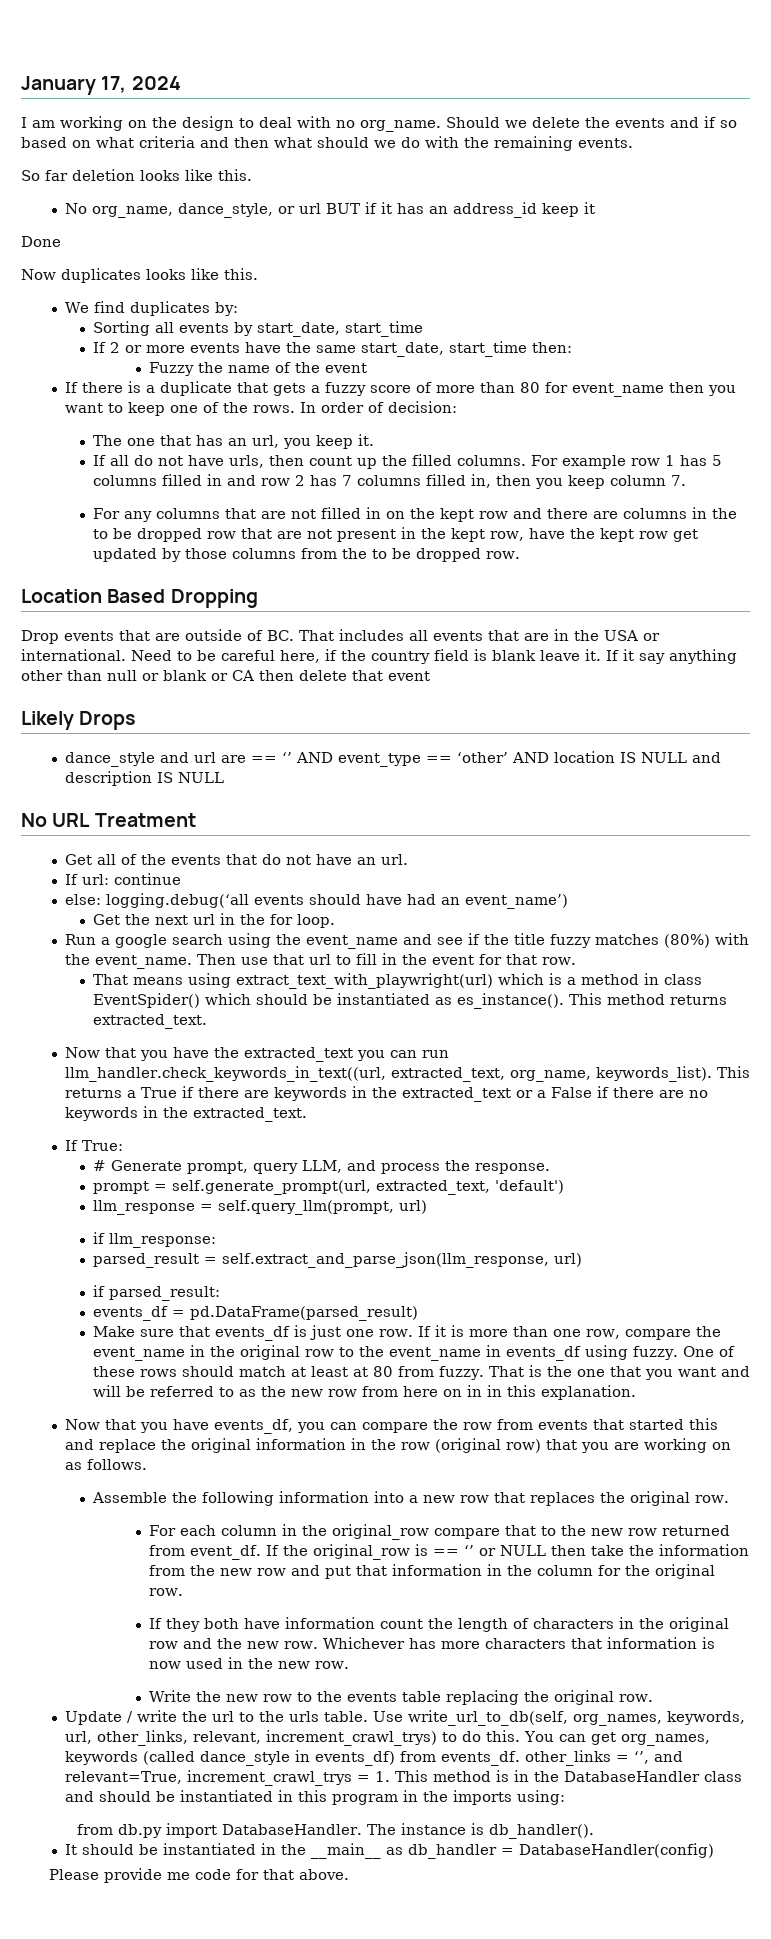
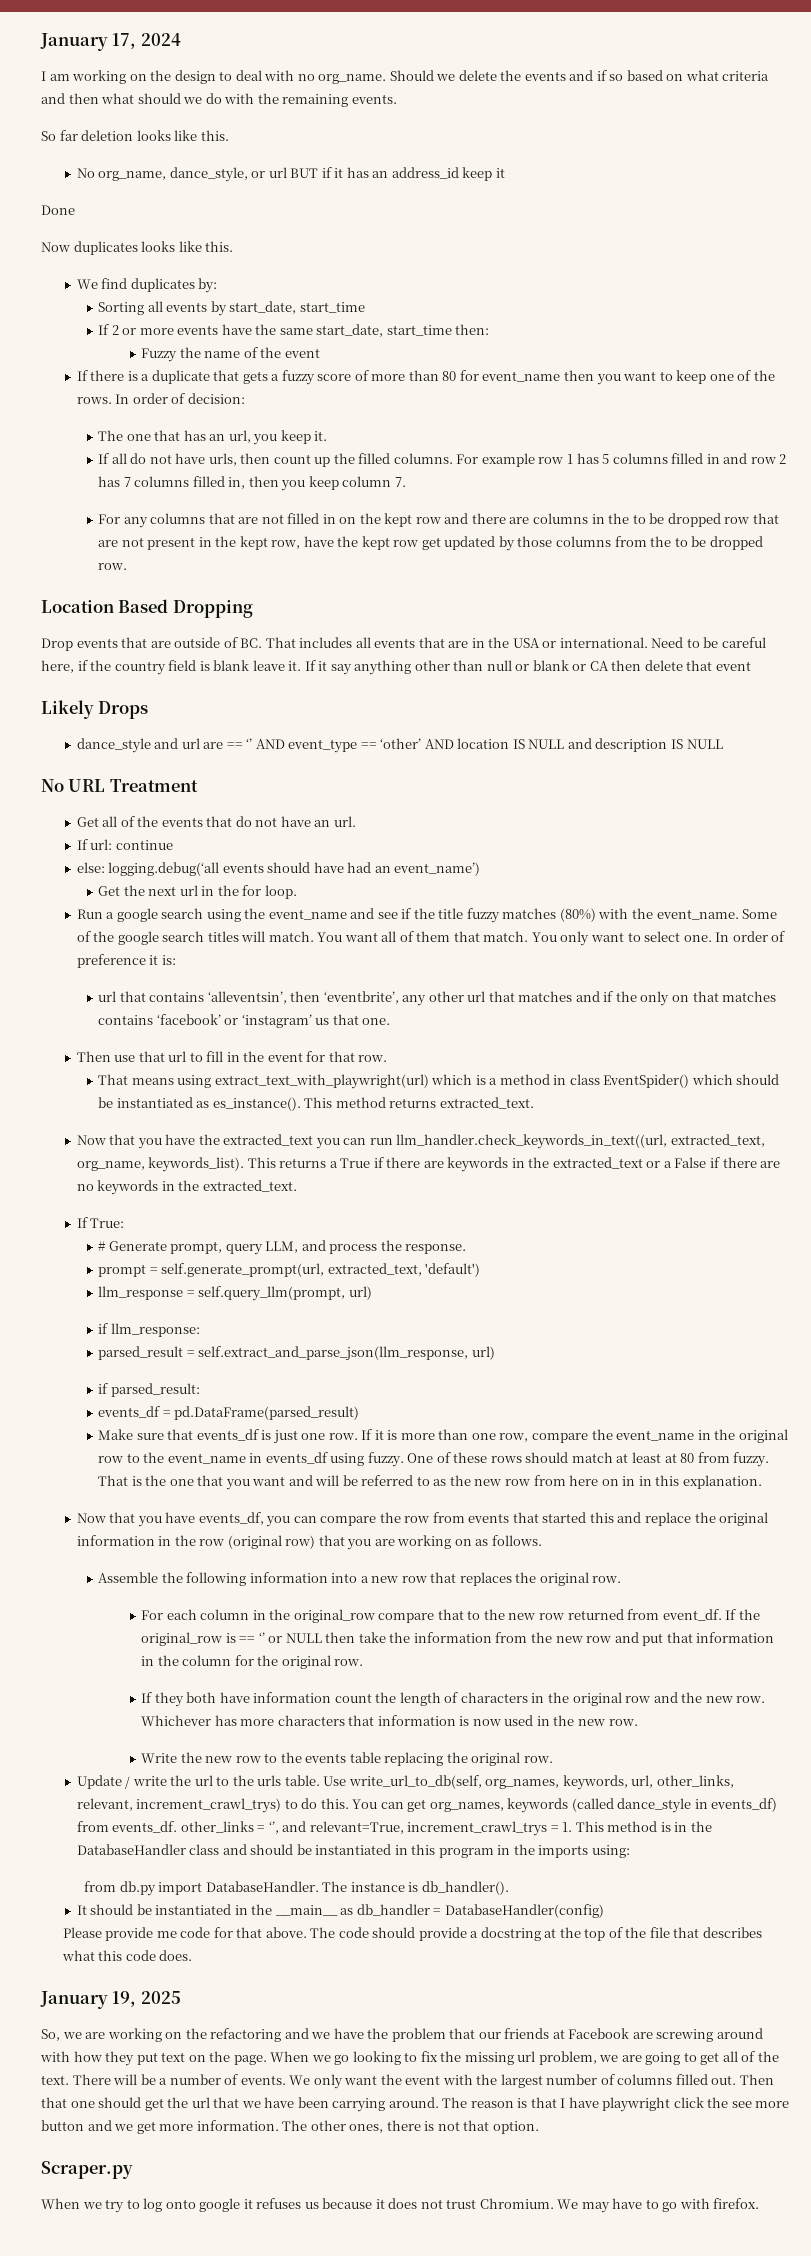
- Run a google search using the event_name and see if the title fuzzy matches (80%) with the event_name. Then use that url to fill in the event for that row.
+ Run a google search using the event_name and see if the title fuzzy matches (80%) with the event_name. Some of the google search titles will match. You want all of them that match. You only want to select one. In order of preference it is:
+ url that contains ‘alleventsin’, then ‘eventbrite’, any other url that matches and if the only on that matches contains ‘facebook’ or ‘instagram’ us that one.
+ Then use that url to fill in the event for that row.
+ The code should provide a docstring at the top of the file that describes what this code does.
+ January 19, 2025
+ So, we are working on the refactoring and we have the problem that our friends at Facebook are screwing around with how they put text on the page. When we go looking to fix the missing url problem, we are going to get all of the text. There will be a number of events. We only want the event with the largest number of columns filled out. Then that one should get the url that we have been carrying around. The reason is that I have playwright click the see more button and we get more information. The other ones, there is not that option.
+ Scraper.py
+ When we try to log onto google it refuses us because it does not trust Chromium. We may have to go with firefox.

